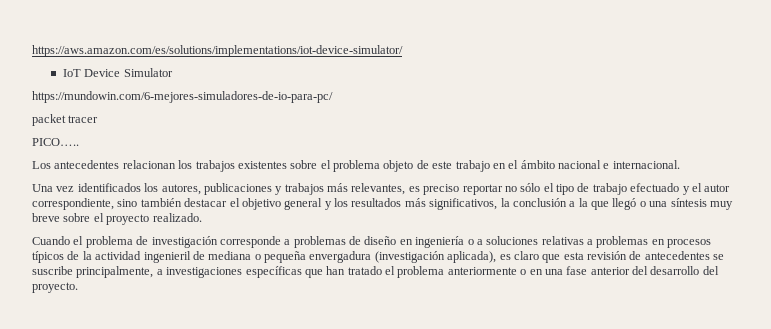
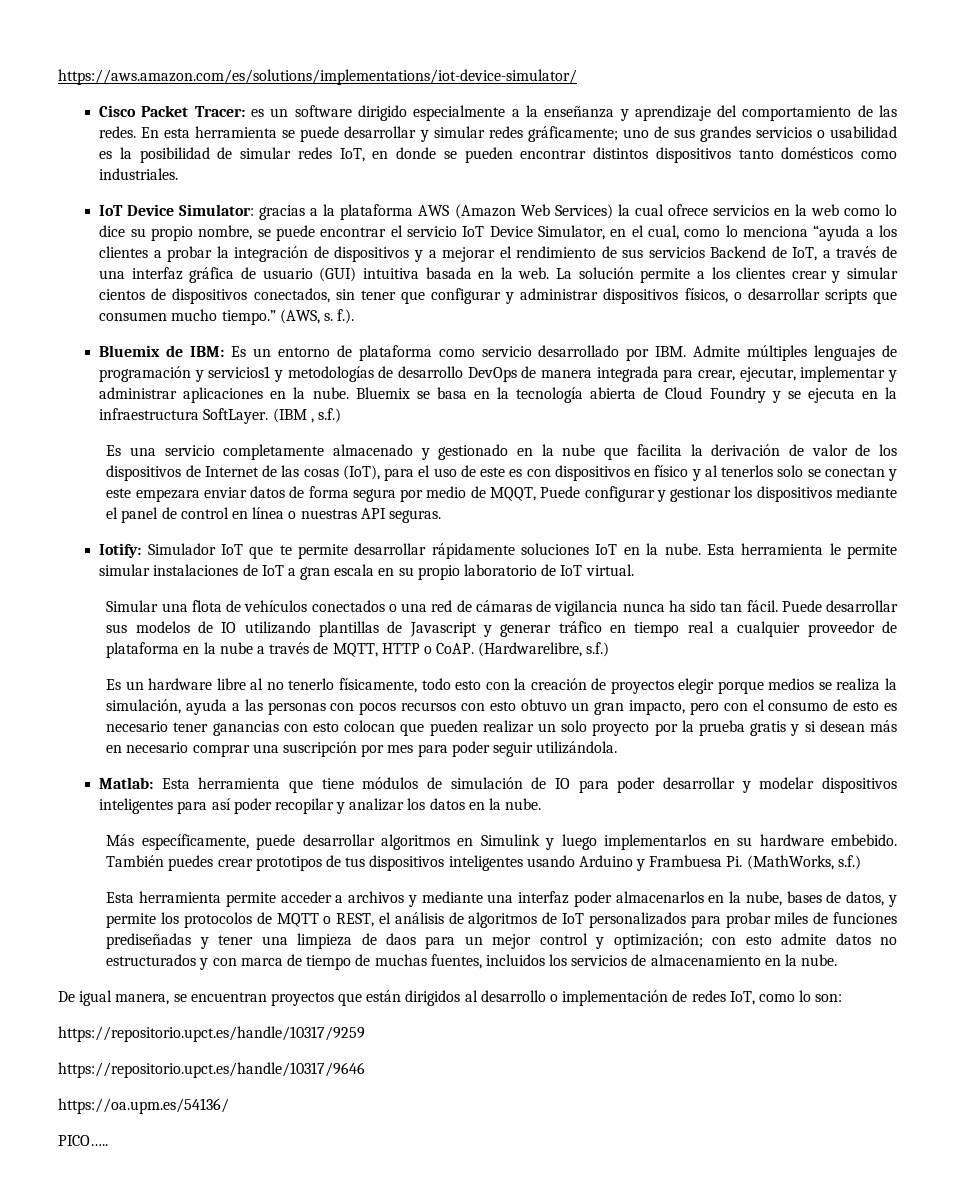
- IoT Device Simulator
- https://mundowin.com/6-mejores-simuladores-de-io-para-pc/
- packet tracer
+ Cisco Packet Tracer: es un software dirigido especialmente a la enseñanza y aprendizaje del comportamiento de las redes. En esta herramienta se puede desarrollar y simular redes gráficamente; uno de sus grandes servicios o usabilidad es la posibilidad de simular redes IoT, en donde se pueden encontrar distintos dispositivos tanto domésticos como industriales.
+ IoT Device Simulator: gracias a la plataforma AWS (Amazon Web Services) la cual ofrece servicios en la web como lo dice su propio nombre, se puede encontrar el servicio IoT Device Simulator, en el cual, como lo menciona “ayuda a los clientes a probar la integración de dispositivos y a mejorar el rendimiento de sus servicios Backend de IoT, a través de una interfaz gráfica de usuario (GUI) intuitiva basada en la web. La solución permite a los clientes crear y simular cientos de dispositivos conectados, sin tener que configurar y administrar dispositivos físicos, o desarrollar scripts que consumen mucho tiempo.” (AWS, s. f.).
+ Bluemix de IBM: Es un entorno de plataforma como servicio desarrollado por IBM. Admite múltiples lenguajes de programación y servicios1 y metodologías de desarrollo DevOps de manera integrada para crear, ejecutar, implementar y administrar aplicaciones en la nube. Bluemix se basa en la tecnología abierta de Cloud Foundry y se ejecuta en la infraestructura SoftLayer. (IBM , s.f.)
+ Es una servicio completamente almacenado y gestionado en la nube que facilita la derivación de valor de los dispositivos de Internet de las cosas (IoT), para el uso de este es con dispositivos en físico y al tenerlos solo se conectan y este empezara enviar datos de forma segura por medio de MQQT, Puede configurar y gestionar los dispositivos mediante el panel de control en línea o nuestras API seguras.
+ Iotify: Simulador IoT que te permite desarrollar rápidamente soluciones IoT en la nube. Esta herramienta le permite simular instalaciones de IoT a gran escala en su propio laboratorio de IoT virtual.
+ Simular una flota de vehículos conectados o una red de cámaras de vigilancia nunca ha sido tan fácil. Puede desarrollar sus modelos de IO utilizando plantillas de Javascript y generar tráfico en tiempo real a cualquier proveedor de plataforma en la nube a través de MQTT, HTTP o CoAP. (Hardwarelibre, s.f.)
+ Es un hardware libre al no tenerlo físicamente, todo esto con la creación de proyectos elegir porque medios se realiza la simulación, ayuda a las personas con pocos recursos con esto obtuvo un gran impacto, pero con el consumo de esto es necesario tener ganancias con esto colocan que pueden realizar un solo proyecto por la prueba gratis y si desean más en necesario comprar una suscripción por mes para poder seguir utilizándola.
+ Matlab: Esta herramienta que tiene módulos de simulación de IO para poder desarrollar y modelar dispositivos inteligentes para así poder recopilar y analizar los datos en la nube.
+ Más específicamente, puede desarrollar algoritmos en Simulink y luego implementarlos en su hardware embebido. También puedes crear prototipos de tus dispositivos inteligentes usando Arduino y Frambuesa Pi. (MathWorks, s.f.)
+ Esta herramienta permite acceder a archivos y mediante una interfaz poder almacenarlos en la nube, bases de datos, y permite los protocolos de MQTT o REST, el análisis de algoritmos de IoT personalizados para probar miles de funciones prediseñadas y tener una limpieza de daos para un mejor control y optimización; con esto admite datos no estructurados y con marca de tiempo de muchas fuentes, incluidos los servicios de almacenamiento en la nube.
+ De igual manera, se encuentran proyectos que están dirigidos al desarrollo o implementación de redes IoT, como lo son:
+ https://repositorio.upct.es/handle/10317/9259
+ https://repositorio.upct.es/handle/10317/9646
+ https://oa.upm.es/54136/
  PICO…..
- Los antecedentes relacionan los trabajos existentes sobre el problema objeto de este trabajo en el ámbito nacional e internacional.
- Una vez identificados los autores, publicaciones y trabajos más relevantes, es preciso reportar no sólo el tipo de trabajo efectuado y el autor correspondiente, sino también destacar el objetivo general y los resultados más significativos, la conclusión a la que llegó o una síntesis muy breve sobre el proyecto realizado.
- Cuando el problema de investigación corresponde a problemas de diseño en ingeniería o a soluciones relativas a problemas en procesos típicos de la actividad ingenieril de mediana o pequeña envergadura (investigación aplicada), es claro que esta revisión de antecedentes se suscribe principalmente, a investigaciones específicas que han tratado el problema anteriormente o en una fase anterior del desarrollo del proyecto.

